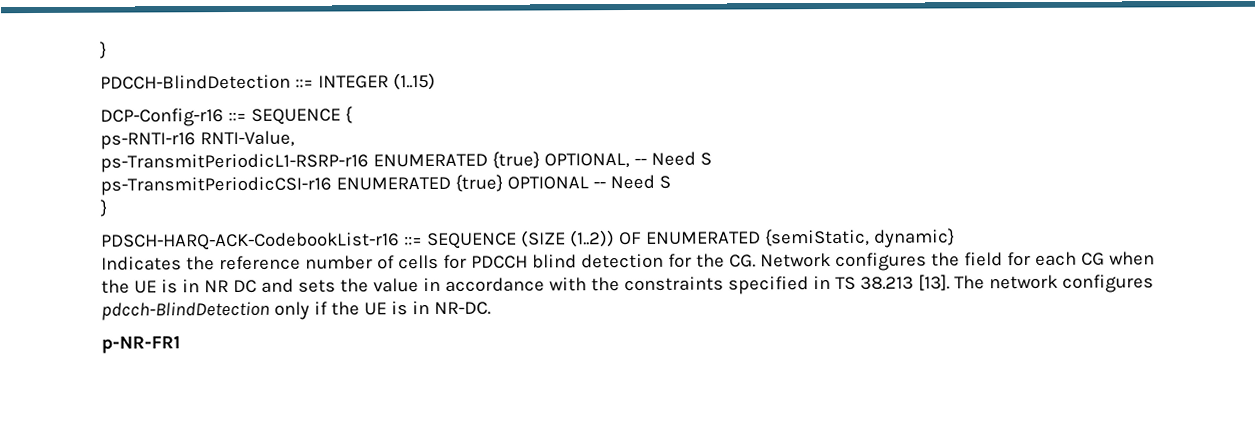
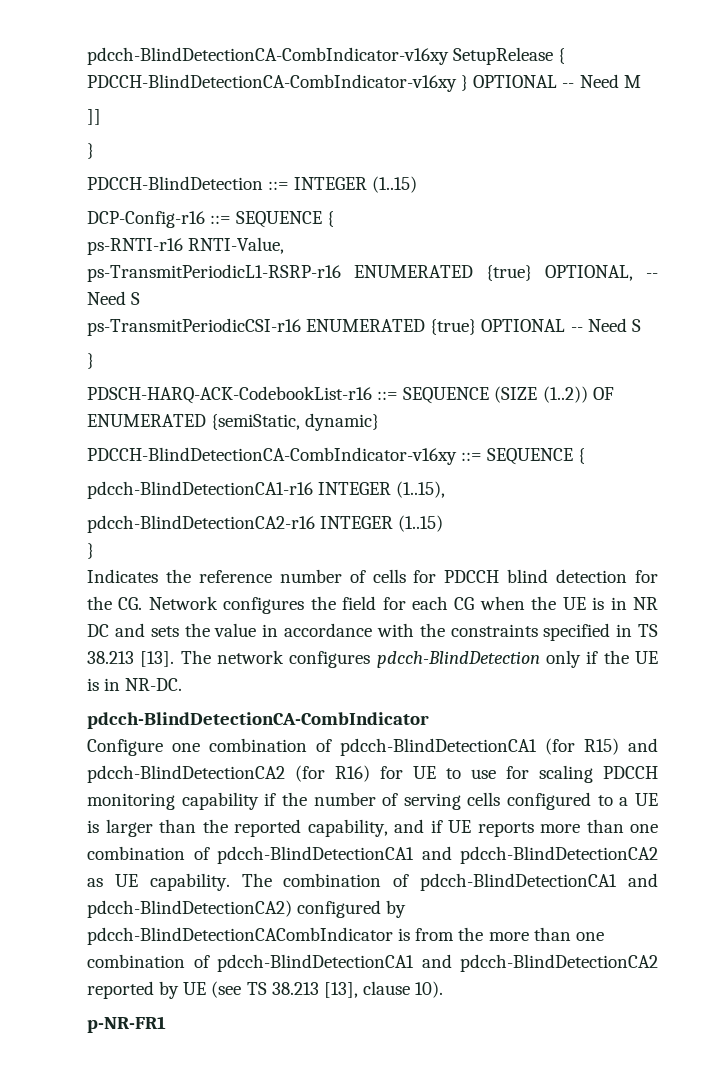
+ pdcch-BlindDetectionCA-CombIndicator-v16xy SetupRelease { PDCCH-BlindDetectionCA-CombIndicator-v16xy } OPTIONAL -- Need M
+ ]]
+ PDCCH-BlindDetectionCA-CombIndicator-v16xy ::= SEQUENCE {
+ pdcch-BlindDetectionCA1-r16 INTEGER (1..15),
+ pdcch-BlindDetectionCA2-r16 INTEGER (1..15)
+ }
+ pdcch-BlindDetectionCA-CombIndicator
+ Configure one combination of pdcch-BlindDetectionCA1 (for R15) and pdcch-BlindDetectionCA2 (for R16) for UE to use for scaling PDCCH monitoring capability if the number of serving cells configured to a UE is larger than the reported capability, and if UE reports more than one combination of pdcch-BlindDetectionCA1 and pdcch-BlindDetectionCA2 as UE capability. The combination of pdcch-BlindDetectionCA1 and pdcch-BlindDetectionCA2) configured by pdcch-BlindDetectionCACombIndicator is from the more than one combination of pdcch-BlindDetectionCA1 and pdcch-BlindDetectionCA2 reported by UE (see TS 38.213 [13], clause 10).

